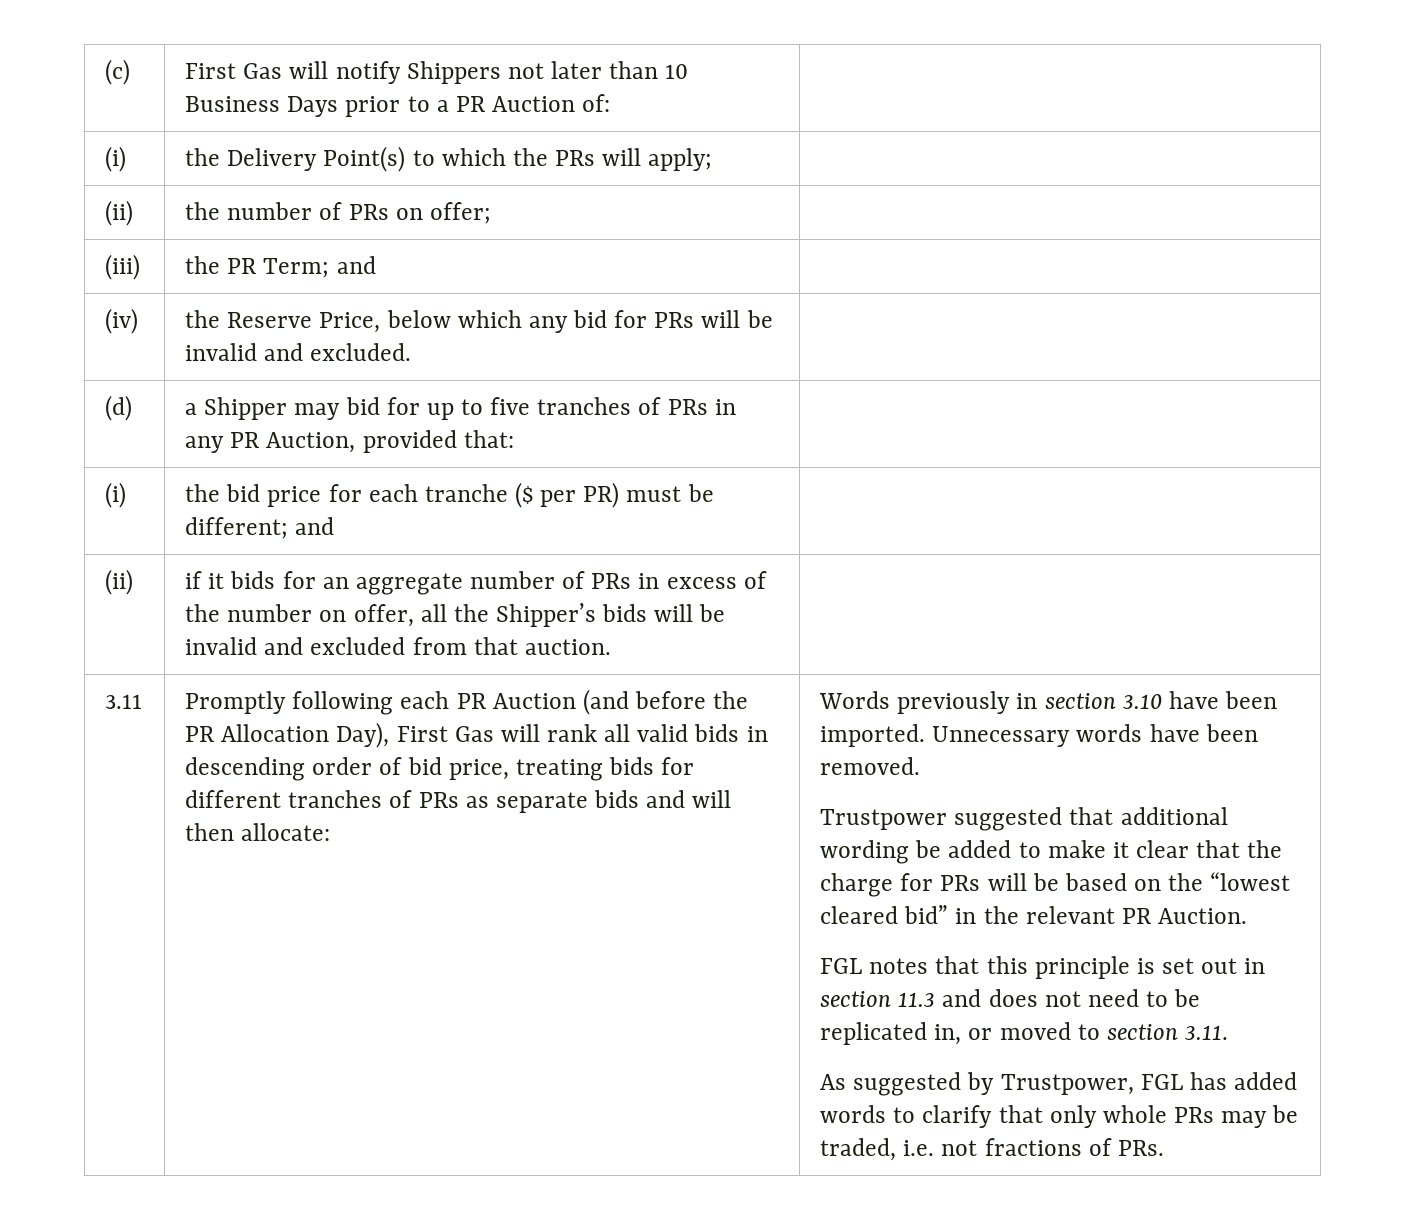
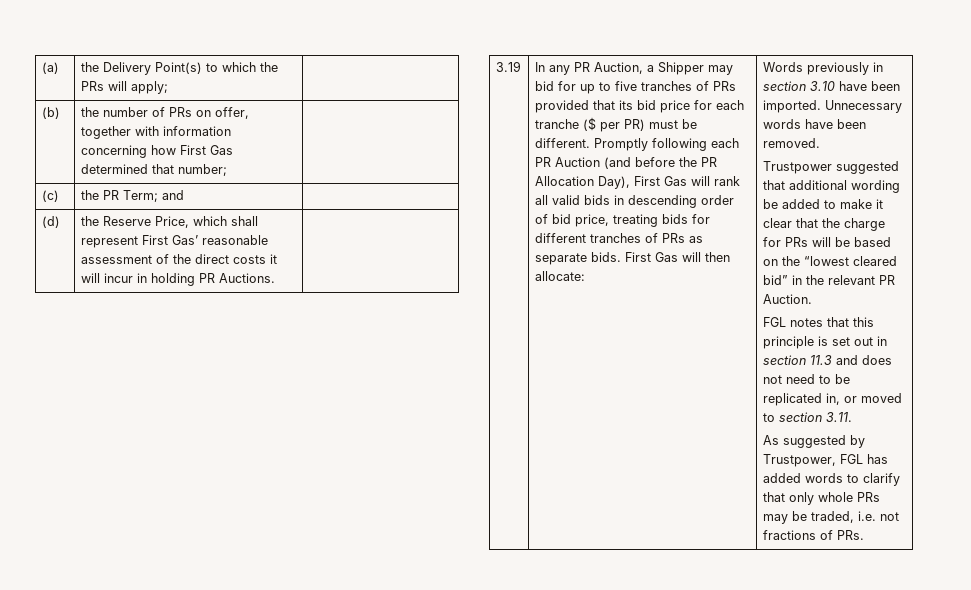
- (c) | First Gas will notify Shippers not later than 10 Business Days prior to a PR Auction of: |
- (i) | the Delivery Point(s) to which the PRs will apply; |
+ (a) | the Delivery Point(s) to which the PRs will apply; |
- (ii) | the number of PRs on offer; |
- (iii) | the PR Term; and |
+ (b) | the number of PRs on offer, together with information concerning how First Gas determined that number; |
+ (c) | the PR Term; and |
- (iv) | the Reserve Price, below which any bid for PRs will be invalid and excluded. |
- (d) | a Shipper may bid for up to five tranches of PRs in any PR Auction, provided that: |
- (i) | the bid price for each tranche ($ per PR) must be different; and |
- (ii) | if it bids for an aggregate number of PRs in excess of the number on offer, all the Shipper’s bids will be invalid and excluded from that auction. |
- 3.11 | Promptly following each PR Auction (and before the PR Allocation Day), First Gas will rank all valid bids in descending order of bid price, treating bids for different tranches of PRs as separate bids and will then allocate:
+ (d) | the Reserve Price, which shall represent First Gas’ reasonable assessment of the direct costs it will incur in holding PR Auctions. |
+ 3.19 | In any PR Auction, a Shipper may bid for up to five tranches of PRs provided that its bid price for each tranche ($ per PR) must be different. Promptly following each PR Auction (and before the PR Allocation Day), First Gas will rank all valid bids in descending order of bid price, treating bids for different tranches of PRs as separate bids. First Gas will then allocate:

